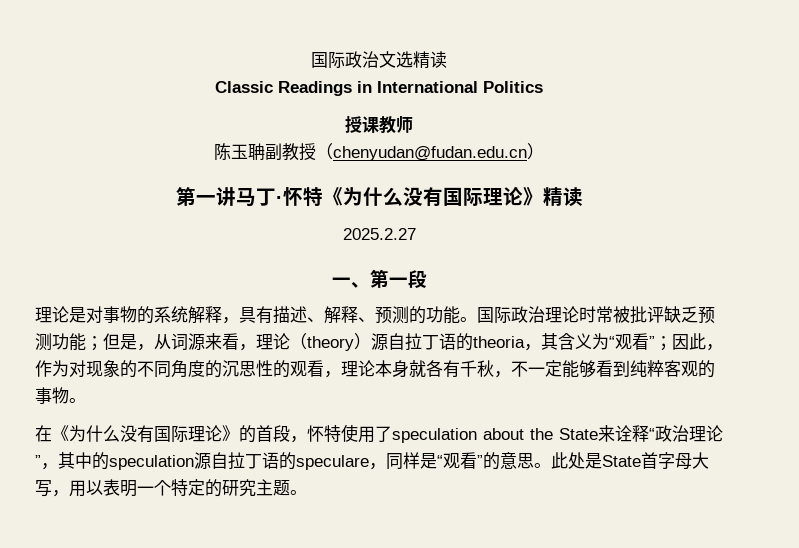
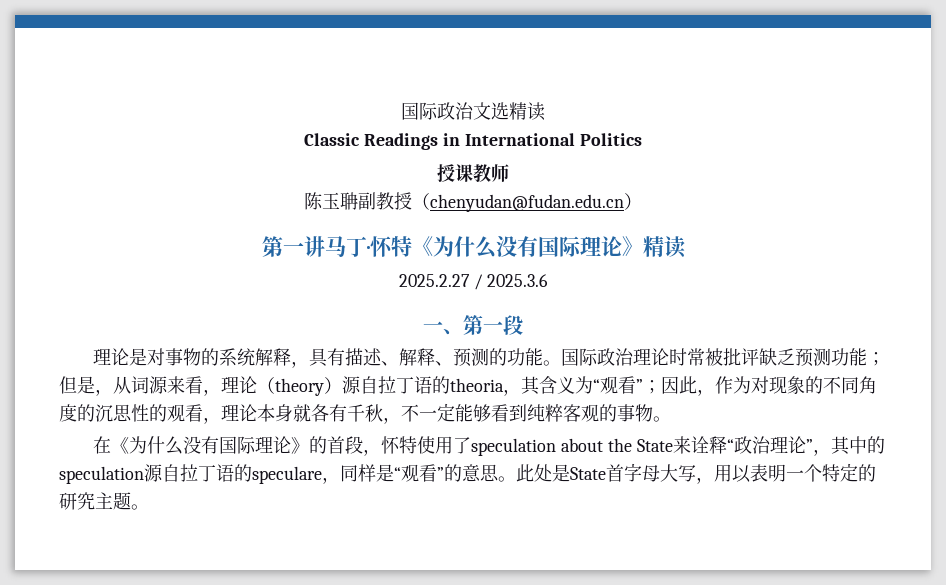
- 2025.2.27
+ 2025.2.27 / 2025.3.6

